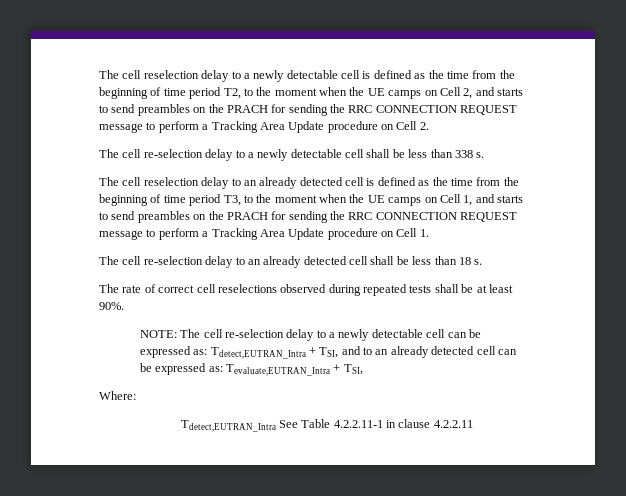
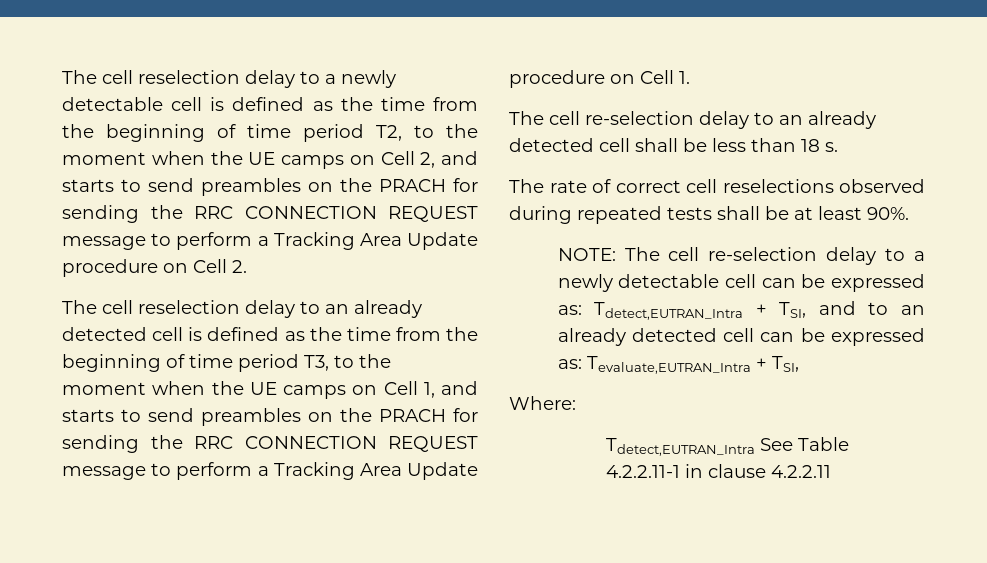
- The cell re-selection delay to a newly detectable cell shall be less than 338 s.

